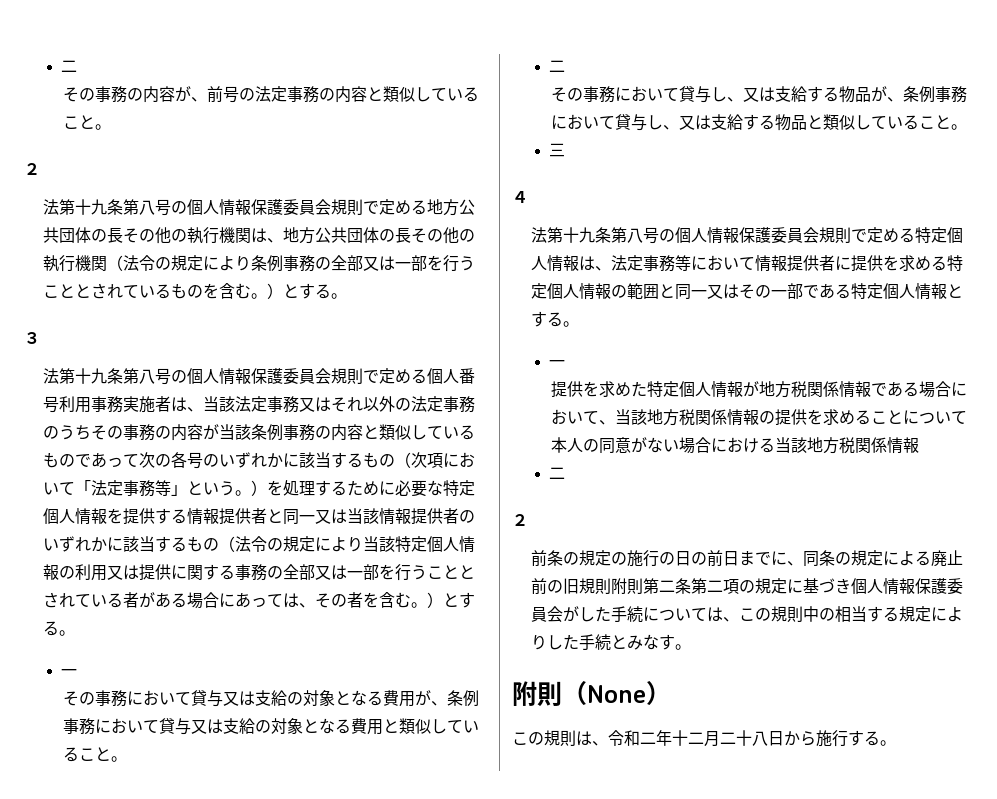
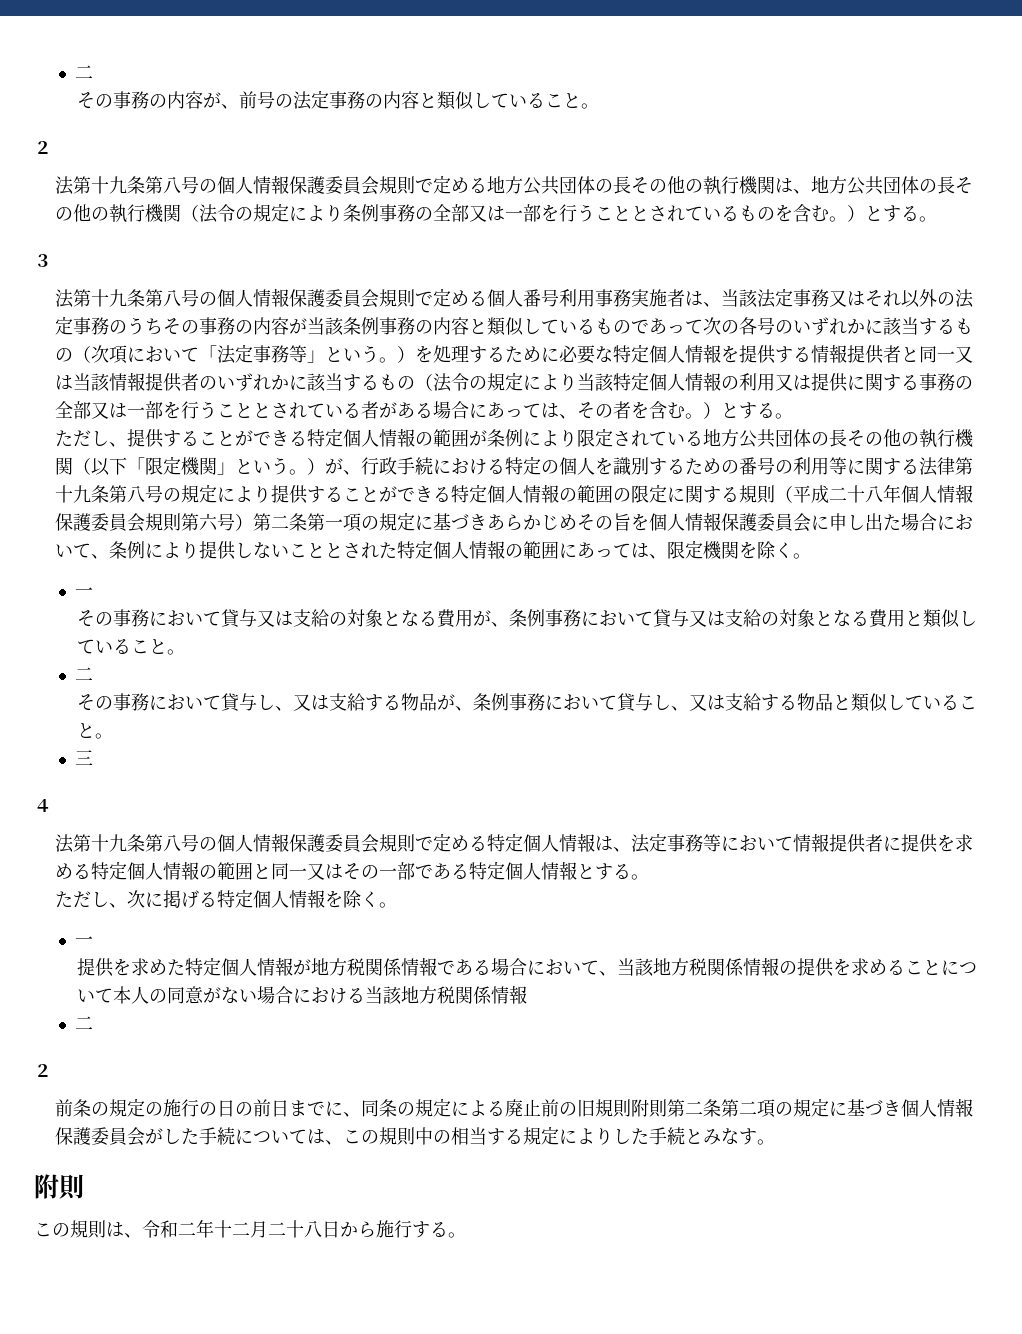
+ ただし、提供することができる特定個人情報の範囲が条例により限定されている地方公共団体の長その他の執行機関（以下「限定機関」という。）が、行政手続における特定の個人を識別するための番号の利用等に関する法律第十九条第八号の規定により提供することができる特定個人情報の範囲の限定に関する規則（平成二十八年個人情報保護委員会規則第六号）第二条第一項の規定に基づきあらかじめその旨を個人情報保護委員会に申し出た場合において、条例により提供しないこととされた特定個人情報の範囲にあっては、限定機関を除く。
+ ただし、次に掲げる特定個人情報を除く。
  前条の規定の施行の日の前日までに、同条の規定による廃止前の旧規則附則第二条第二項の規定に基づき個人情報保護委員会がした手続については、この規則中の相当する規定によりした手続とみなす。
- 附則（None）
+ 附則

